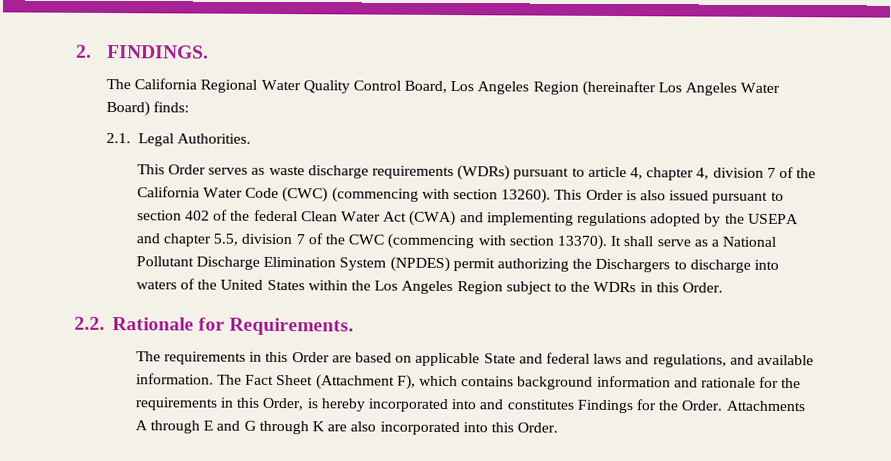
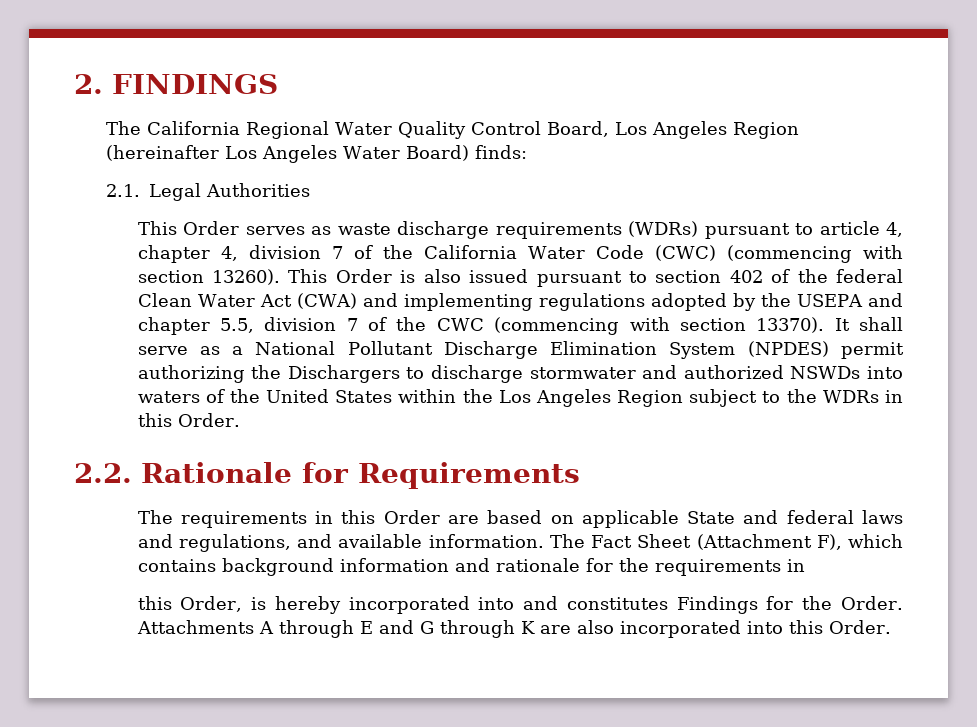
- 2. FINDINGS.
+ 2. FINDINGS
- 2.1. Legal Authorities.
+ 2.1. Legal Authorities
- It shall serve as a National Pollutant Discharge Elimination System (NPDES) permit authorizing the Dischargers to discharge into waters of the United States within the Los Angeles Region subject to the WDRs in this Order.
+ It shall serve as a National Pollutant Discharge Elimination System (NPDES) permit authorizing the Dischargers to discharge stormwater and authorized NSWDs into waters of the United States within the Los Angeles Region subject to the WDRs in this Order.
- 2.2. Rationale for Requirements.
+ 2.2. Rationale for Requirements
- The Fact Sheet (Attachment F), which contains background information and rationale for the requirements in this Order, is hereby incorporated into and constitutes Findings for the Order.
+ The Fact Sheet (Attachment F), which contains background information and rationale for the requirements in
+ this Order, is hereby incorporated into and constitutes Findings for the Order.

